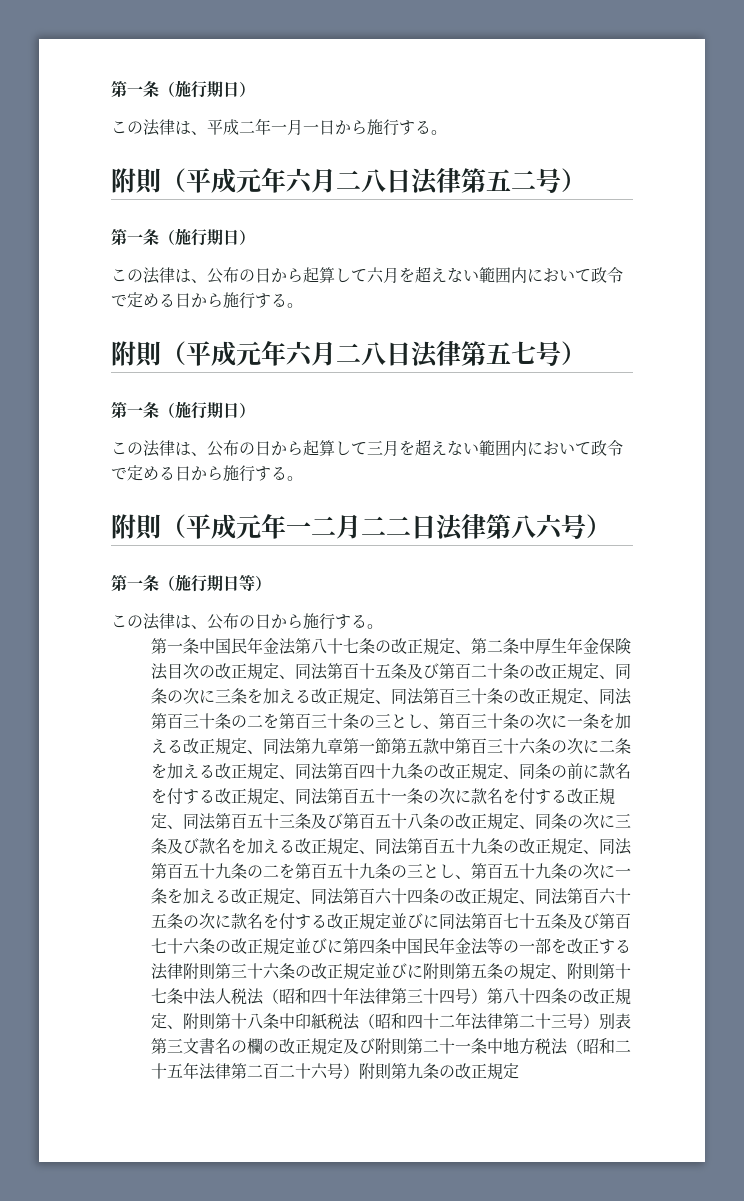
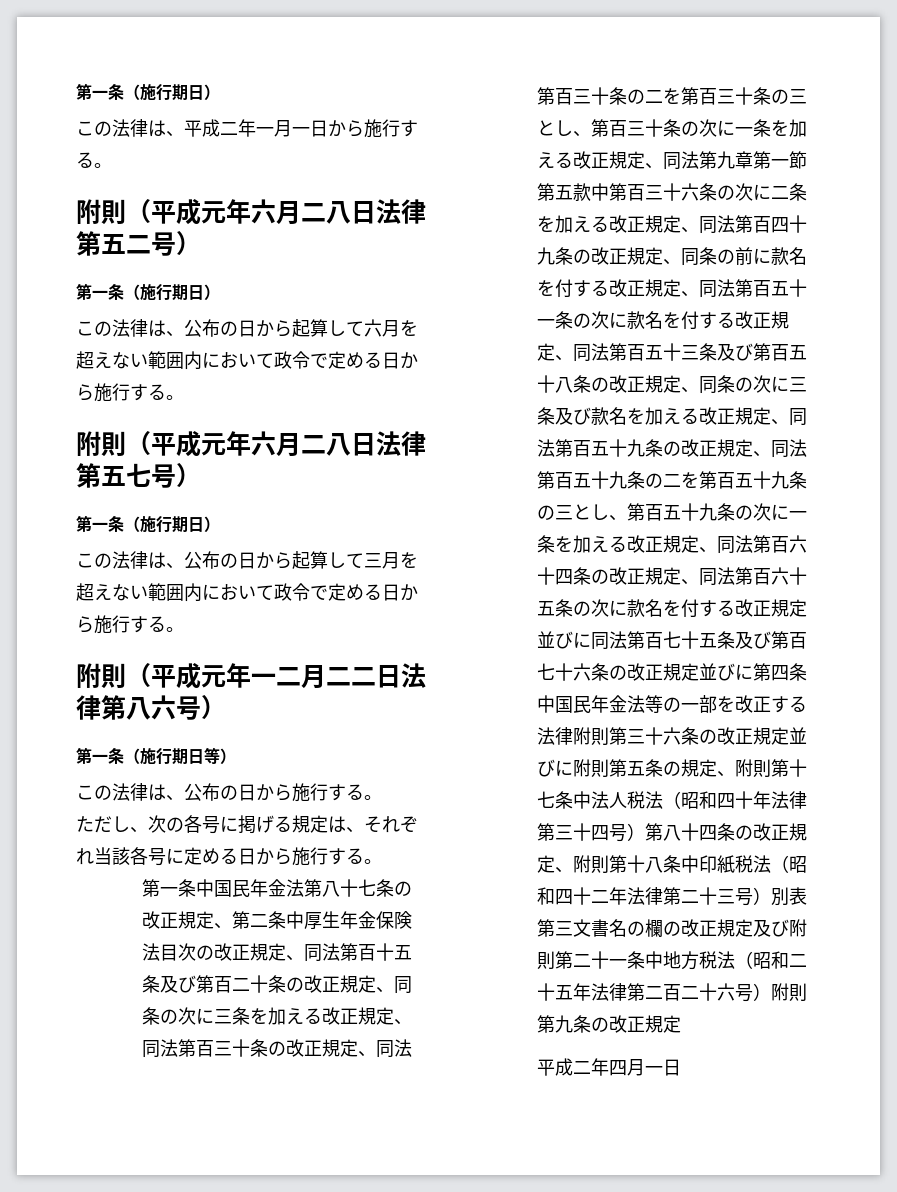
+ ただし、次の各号に掲げる規定は、それぞれ当該各号に定める日から施行する。
+ 平成二年四月一日

